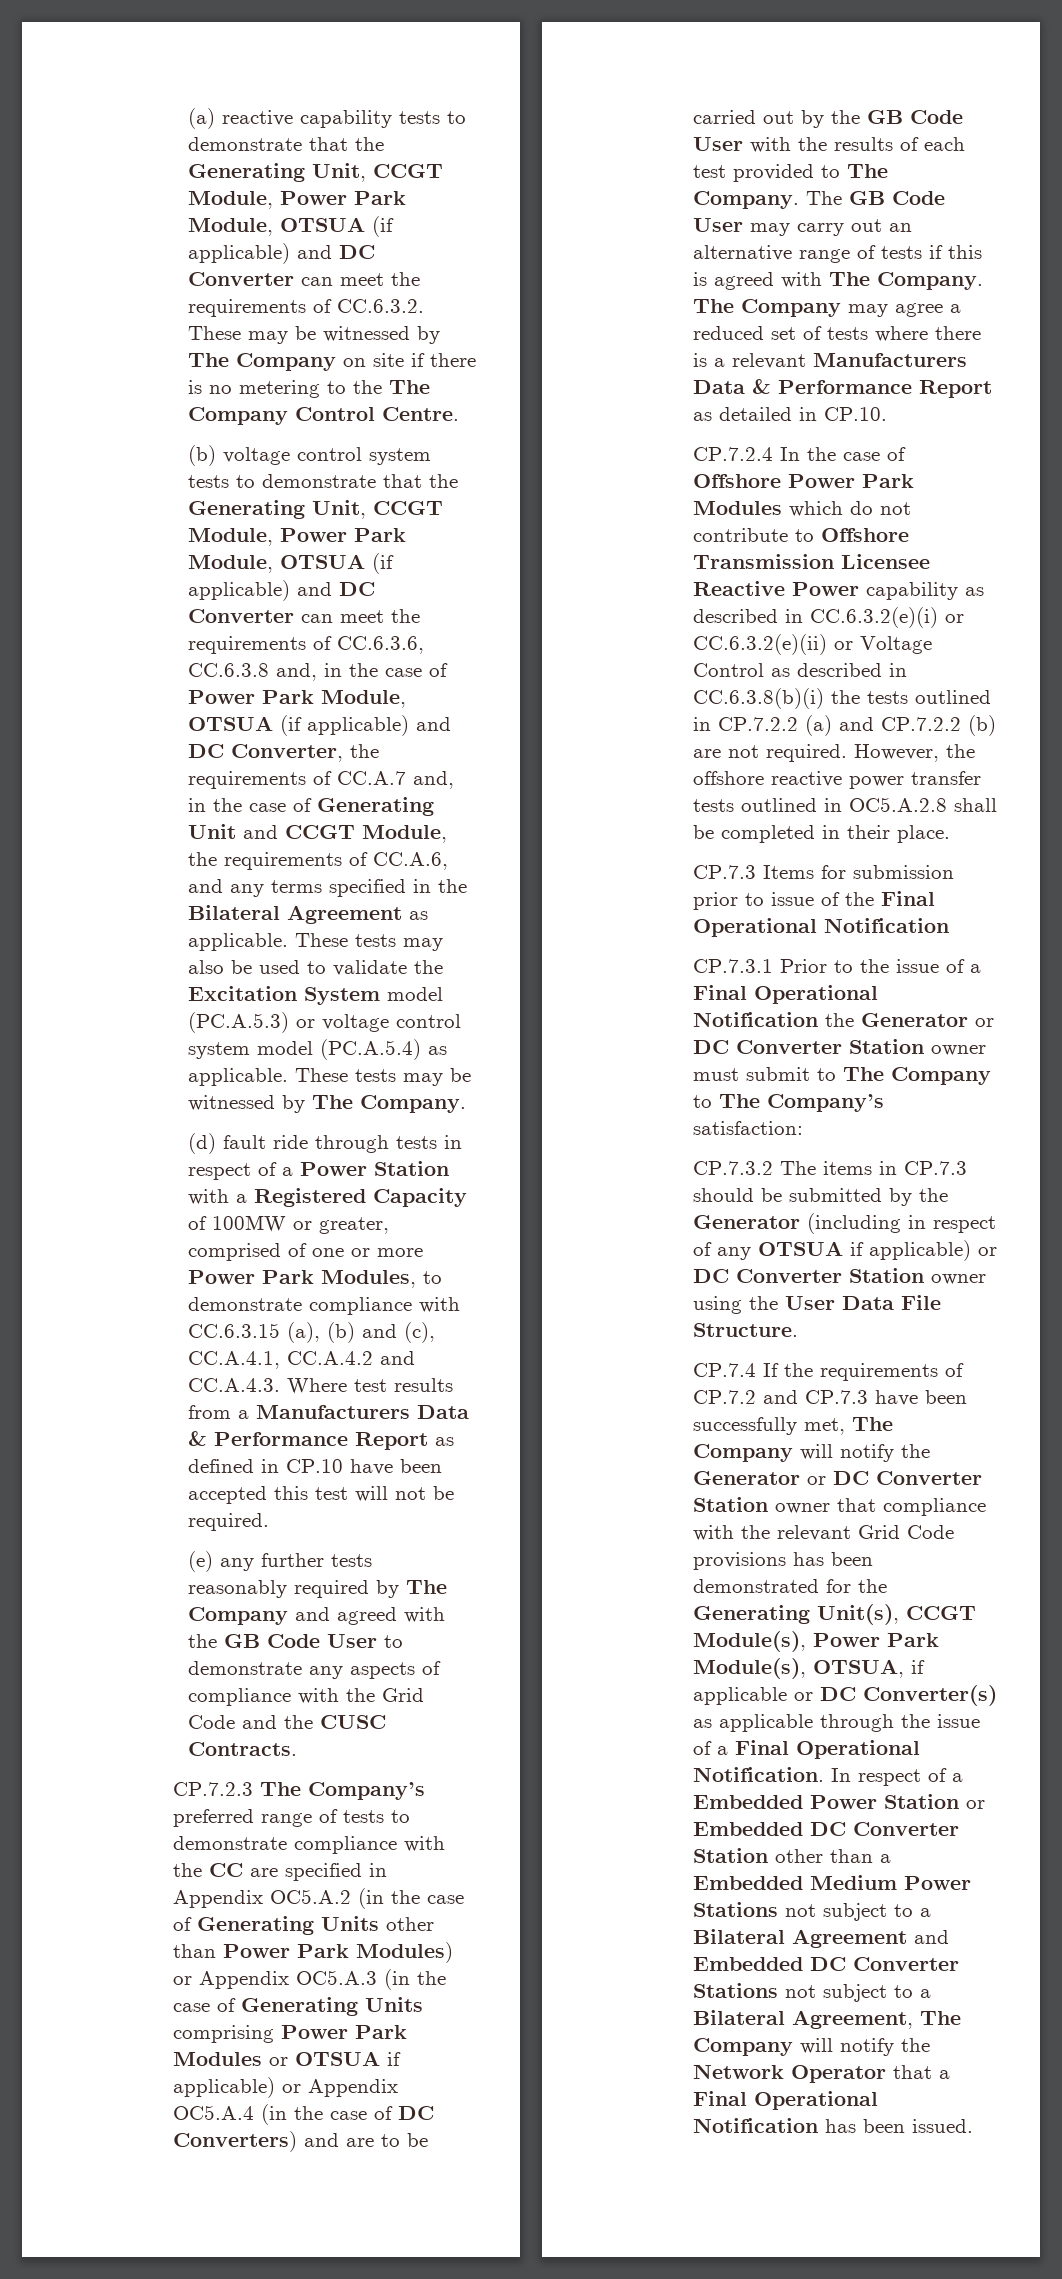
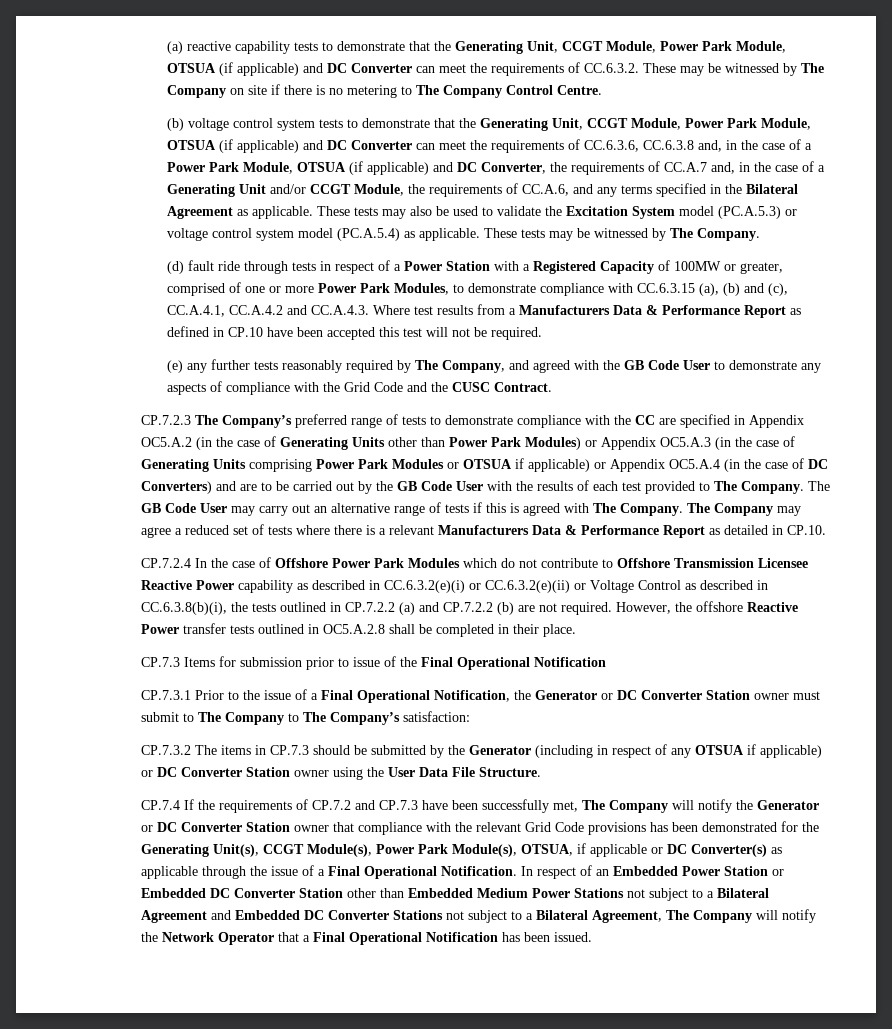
- (a) reactive capability tests to demonstrate that the Generating Unit, CCGT Module, Power Park Module, OTSUA (if applicable) and DC Converter can meet the requirements of CC.6.3.2. These may be witnessed by The Company on site if there is no metering to the The Company Control Centre.
+ (a) reactive capability tests to demonstrate that the Generating Unit, CCGT Module, Power Park Module, OTSUA (if applicable) and DC Converter can meet the requirements of CC.6.3.2. These may be witnessed by The Company on site if there is no metering to The Company Control Centre.
- (b) voltage control system tests to demonstrate that the Generating Unit, CCGT Module, Power Park Module, OTSUA (if applicable) and DC Converter can meet the requirements of CC.6.3.6, CC.6.3.8 and, in the case of Power Park Module, OTSUA (if applicable) and DC Converter, the requirements of CC.A.7 and, in the case of Generating Unit and CCGT Module, the requirements of CC.A.6, and any terms specified in the Bilateral Agreement as applicable.
+ (b) voltage control system tests to demonstrate that the Generating Unit, CCGT Module, Power Park Module, OTSUA (if applicable) and DC Converter can meet the requirements of CC.6.3.6, CC.6.3.8 and, in the case of a Power Park Module, OTSUA (if applicable) and DC Converter, the requirements of CC.A.7 and, in the case of a Generating Unit and/or CCGT Module, the requirements of CC.A.6, and any terms specified in the Bilateral Agreement as applicable.
- (e) any further tests reasonably required by The Company and agreed with the GB Code User to demonstrate any aspects of compliance with the Grid Code and the CUSC Contracts.
+ (e) any further tests reasonably required by The Company, and agreed with the GB Code User to demonstrate any aspects of compliance with the Grid Code and the CUSC Contract.
- CP.7.2.4 In the case of Offshore Power Park Modules which do not contribute to Offshore Transmission Licensee Reactive Power capability as described in CC.6.3.2(e)(i) or CC.6.3.2(e)(ii) or Voltage Control as described in CC.6.3.8(b)(i) the tests outlined in CP.7.2.2 (a) and CP.7.2.2 (b) are not required.
+ CP.7.2.4 In the case of Offshore Power Park Modules which do not contribute to Offshore Transmission Licensee Reactive Power capability as described in CC.6.3.2(e)(i) or CC.6.3.2(e)(ii) or Voltage Control as described in CC.6.3.8(b)(i), the tests outlined in CP.7.2.2 (a) and CP.7.2.2 (b) are not required.
- However, the offshore reactive power transfer tests outlined in OC5.A.2.8 shall be completed in their place.
+ However, the offshore Reactive Power transfer tests outlined in OC5.A.2.8 shall be completed in their place.
- CP.7.3.1 Prior to the issue of a Final Operational Notification the Generator or DC Converter Station owner must submit to The Company to The Company’s satisfaction:
+ CP.7.3.1 Prior to the issue of a Final Operational Notification, the Generator or DC Converter Station owner must submit to The Company to The Company’s satisfaction:
- In respect of a Embedded Power Station or Embedded DC Converter Station other than a Embedded Medium Power Stations not subject to a Bilateral Agreement and Embedded DC Converter Stations not subject to a Bilateral Agreement, The Company will notify the Network Operator that a Final Operational Notification has been issued.
+ In respect of an Embedded Power Station or Embedded DC Converter Station other than Embedded Medium Power Stations not subject to a Bilateral Agreement and Embedded DC Converter Stations not subject to a Bilateral Agreement, The Company will notify the Network Operator that a Final Operational Notification has been issued.

